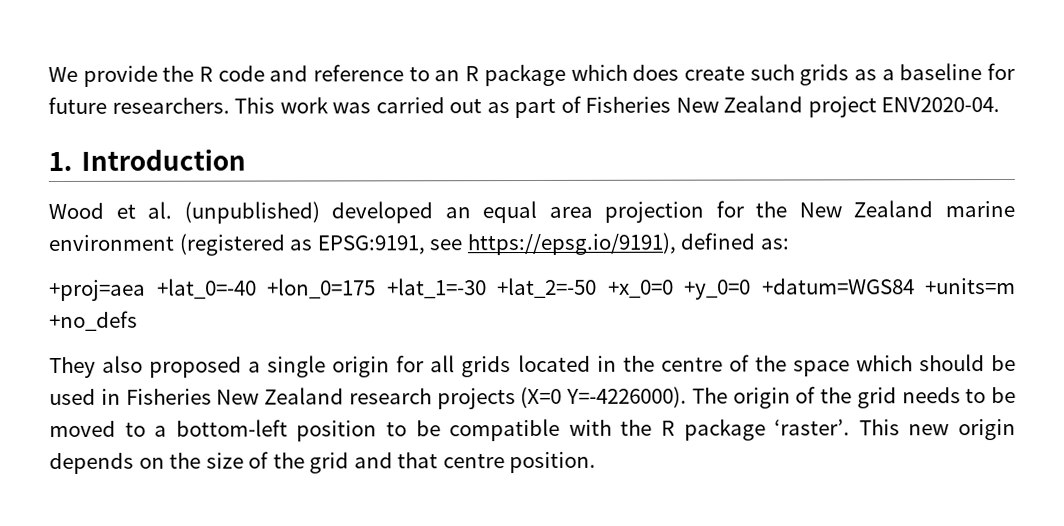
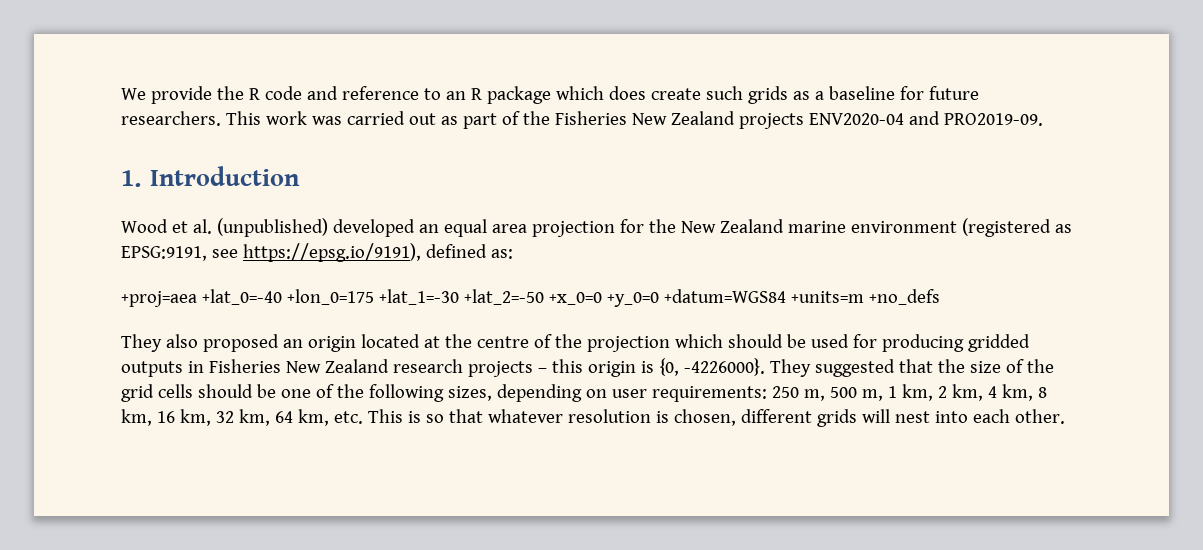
- This work was carried out as part of Fisheries New Zealand project ENV2020-04.
+ This work was carried out as part of the Fisheries New Zealand projects ENV2020-04 and PRO2019-09.
- They also proposed a single origin for all grids located in the centre of the space which should be used in Fisheries New Zealand research projects (X=0 Y=-4226000). The origin of the grid needs to be moved to a bottom-left position to be compatible with the R package ‘raster’. This new origin depends on the size of the grid and that centre position.
+ They also proposed an origin located at the centre of the projection which should be used for producing gridded outputs in Fisheries New Zealand research projects – this origin is {0, -4226000}. They suggested that the size of the grid cells should be one of the following sizes, depending on user requirements: 250 m, 500 m, 1 km, 2 km, 4 km, 8 km, 16 km, 32 km, 64 km, etc. This is so that whatever resolution is chosen, different grids will nest into each other.

